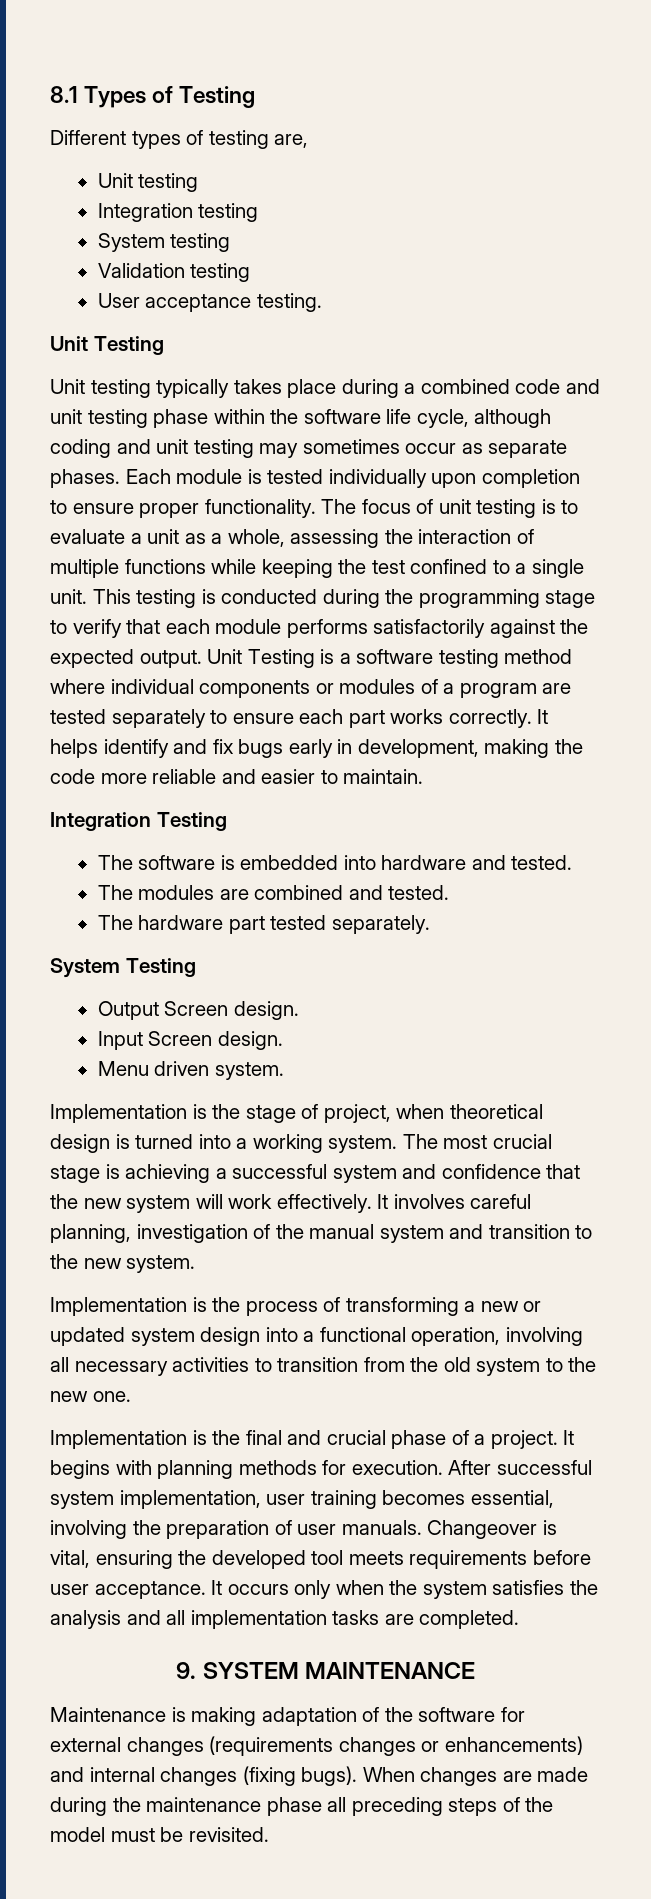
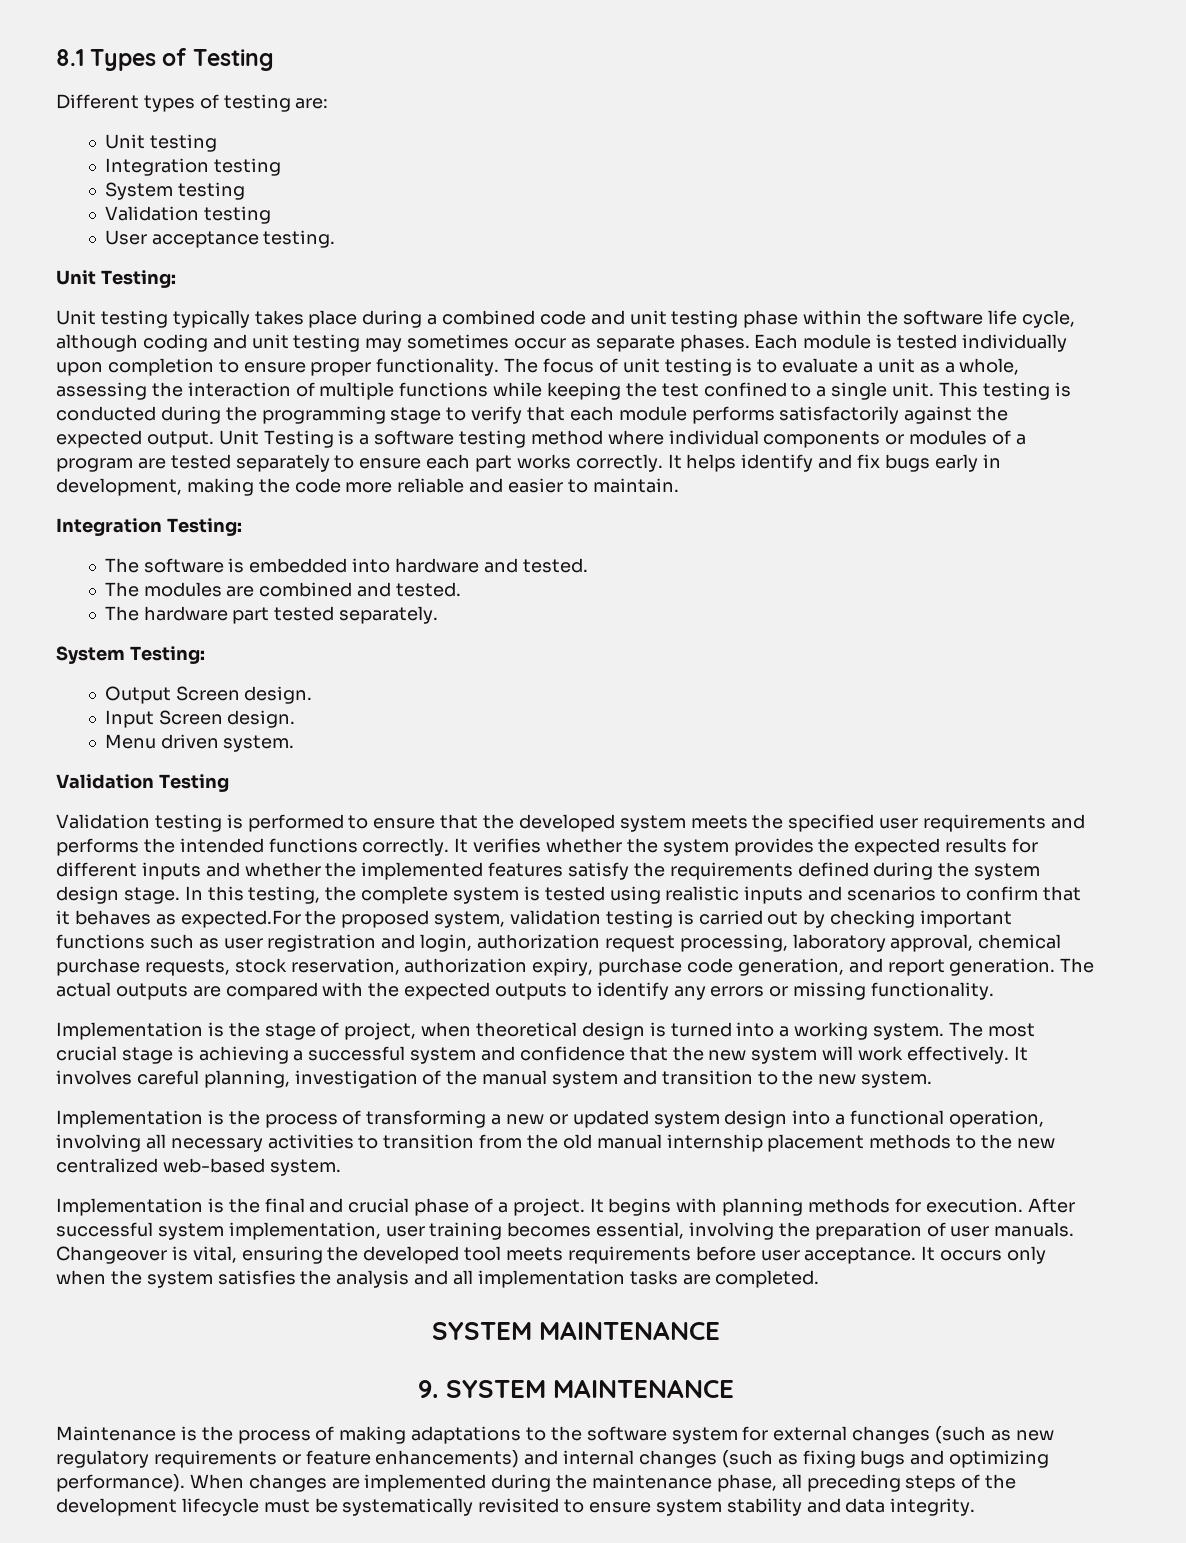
- Different types of testing are,
+ Different types of testing are:
  User acceptance testing.
- Unit Testing
+ Unit Testing:
- Integration Testing
+ Integration Testing:
- System Testing
+ System Testing:
+ Validation Testing
+ Validation testing is performed to ensure that the developed system meets the specified user requirements and performs the intended functions correctly. It verifies whether the system provides the expected results for different inputs and whether the implemented features satisfy the requirements defined during the system design stage. In this testing, the complete system is tested using realistic inputs and scenarios to confirm that it behaves as expected.For the proposed system, validation testing is carried out by checking important functions such as user registration and login, authorization request processing, laboratory approval, chemical purchase requests, stock reservation, authorization expiry, purchase code generation, and report generation. The actual outputs are compared with the expected outputs to identify any errors or missing functionality.
- Implementation is the process of transforming a new or updated system design into a functional operation, involving all necessary activities to transition from the old system to the new one.
+ Implementation is the process of transforming a new or updated system design into a functional operation, involving all necessary activities to transition from the old manual internship placement methods to the new centralized web-based system.
  It occurs only when the system satisfies the analysis and all implementation tasks are completed.
+ SYSTEM MAINTENANCE
- Maintenance is making adaptation of the software for external changes (requirements changes or enhancements) and internal changes (fixing bugs).
+ Maintenance is the process of making adaptations to the software system for external changes (such as new regulatory requirements or feature enhancements) and internal changes (such as fixing bugs and optimizing performance).
- When changes are made during the maintenance phase all preceding steps of the model must be revisited.
+ When changes are implemented during the maintenance phase, all preceding steps of the development lifecycle must be systematically revisited to ensure system stability and data integrity.

